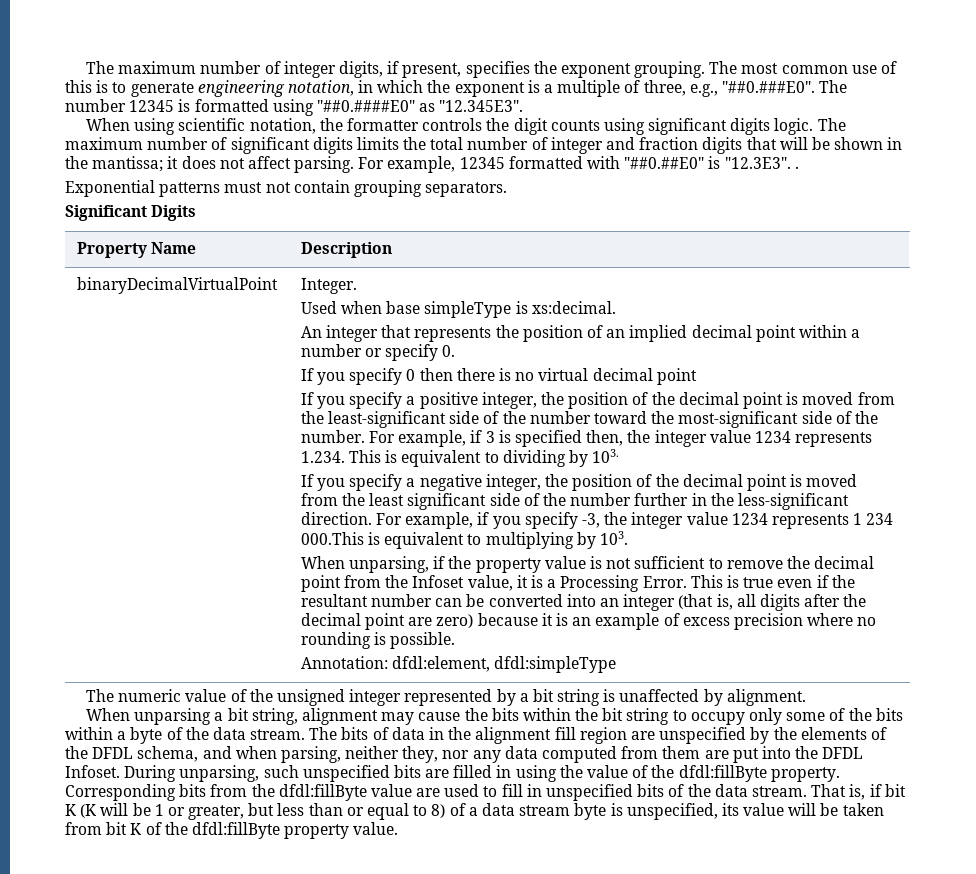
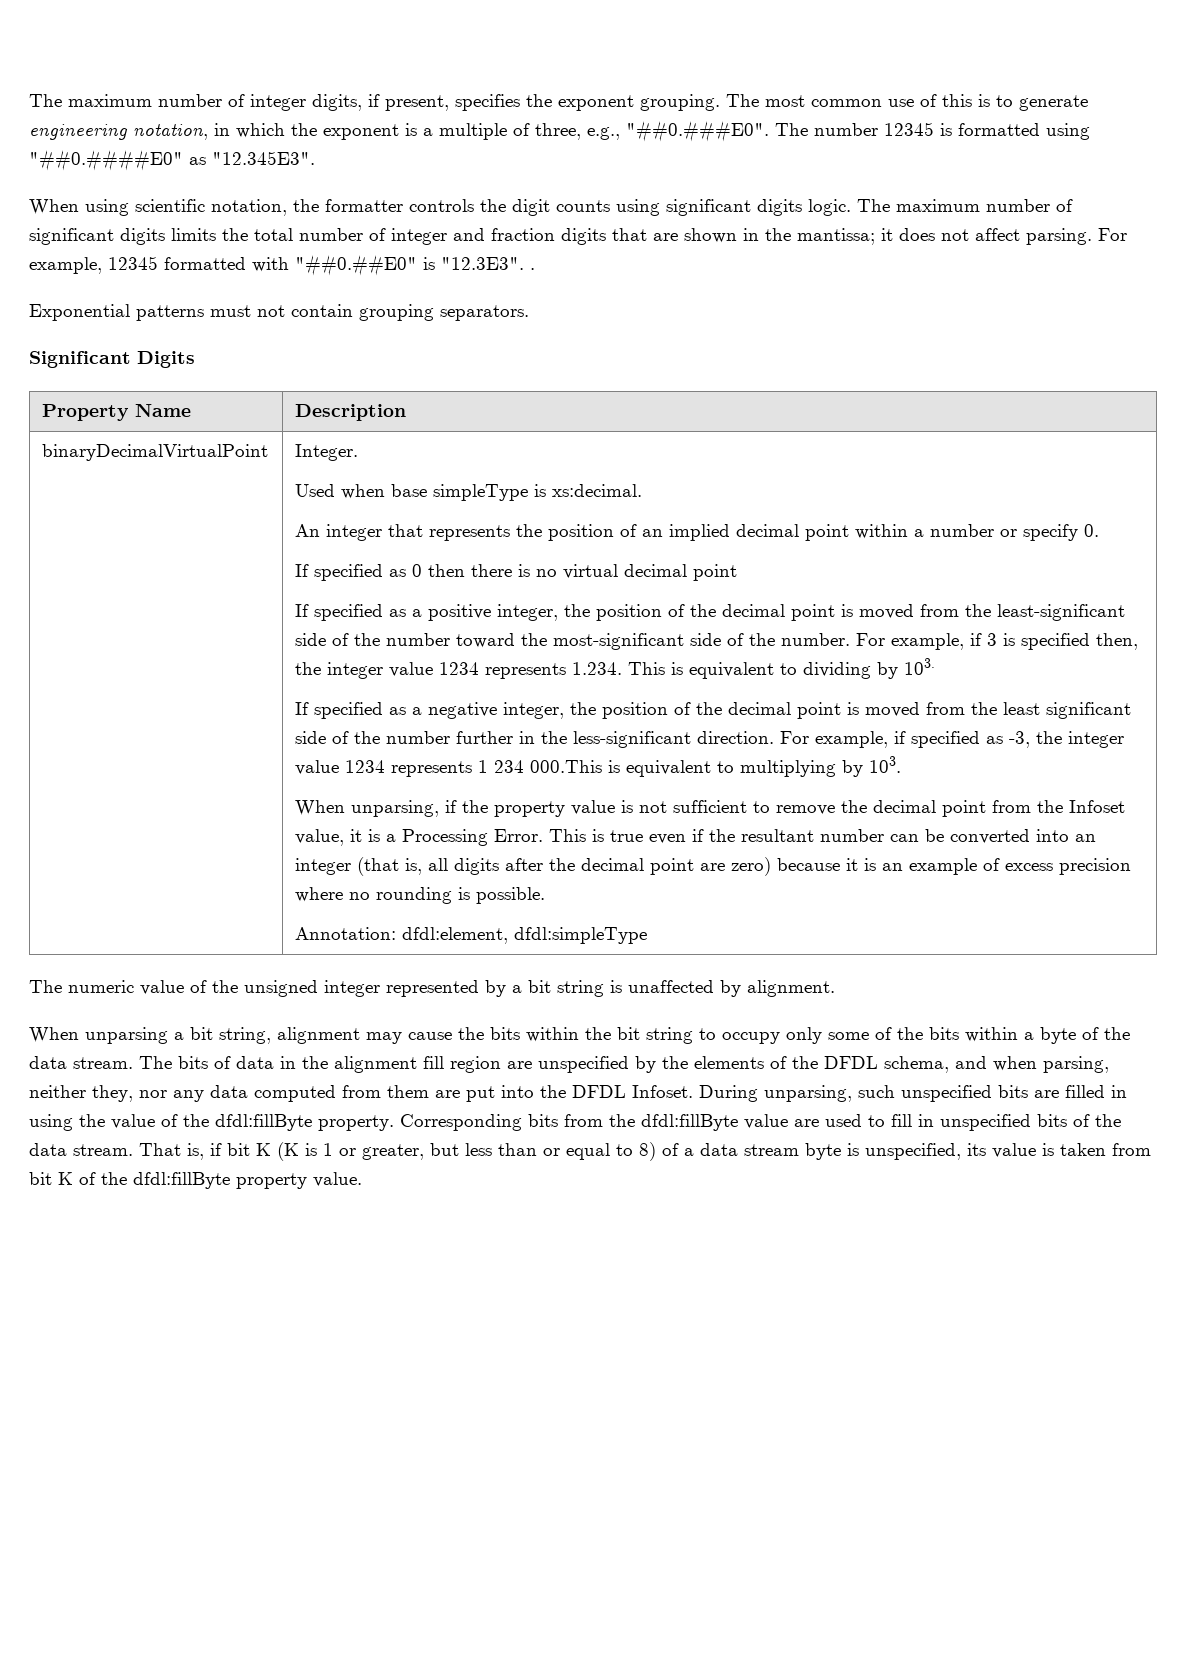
- The maximum number of significant digits limits the total number of integer and fraction digits that will be shown in the mantissa; it does not affect parsing.
+ The maximum number of significant digits limits the total number of integer and fraction digits that are shown in the mantissa; it does not affect parsing.
- If you specify 0 then there is no virtual decimal point
+ If specified as 0 then there is no virtual decimal point
- If you specify a positive integer, the position of the decimal point is moved from the least-significant side of the number toward the most-significant side of the number.
+ If specified as a positive integer, the position of the decimal point is moved from the least-significant side of the number toward the most-significant side of the number.
- If you specify a negative integer, the position of the decimal point is moved from the least significant side of the number further in the less-significant direction.
+ If specified as a negative integer, the position of the decimal point is moved from the least significant side of the number further in the less-significant direction.
- For example, if you specify -3, the integer value 1234 represents 1 234 000.This is equivalent to multiplying by 103.
+ For example, if specified as -3, the integer value 1234 represents 1 234 000.This is equivalent to multiplying by 103.
- That is, if bit K (K will be 1 or greater, but less than or equal to 8) of a data stream byte is unspecified, its value will be taken from bit K of the dfdl:fillByte property value.
+ That is, if bit K (K is 1 or greater, but less than or equal to 8) of a data stream byte is unspecified, its value is taken from bit K of the dfdl:fillByte property value.

